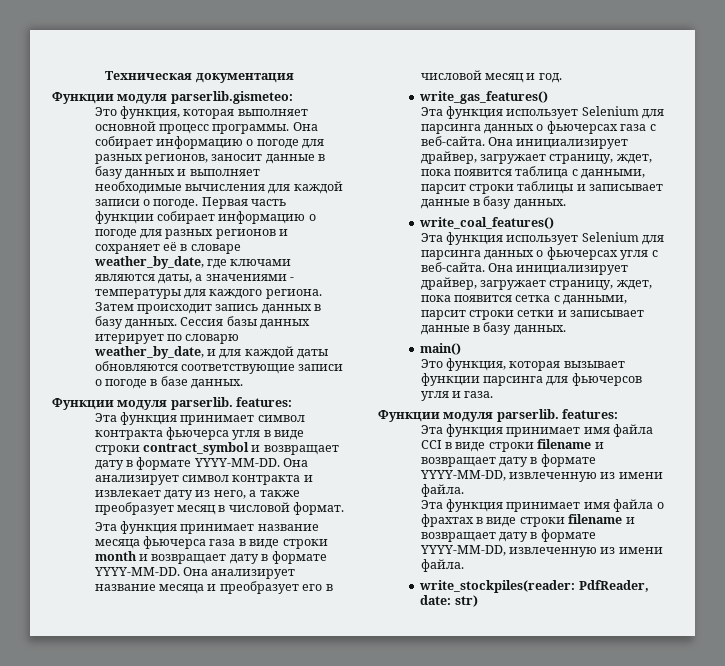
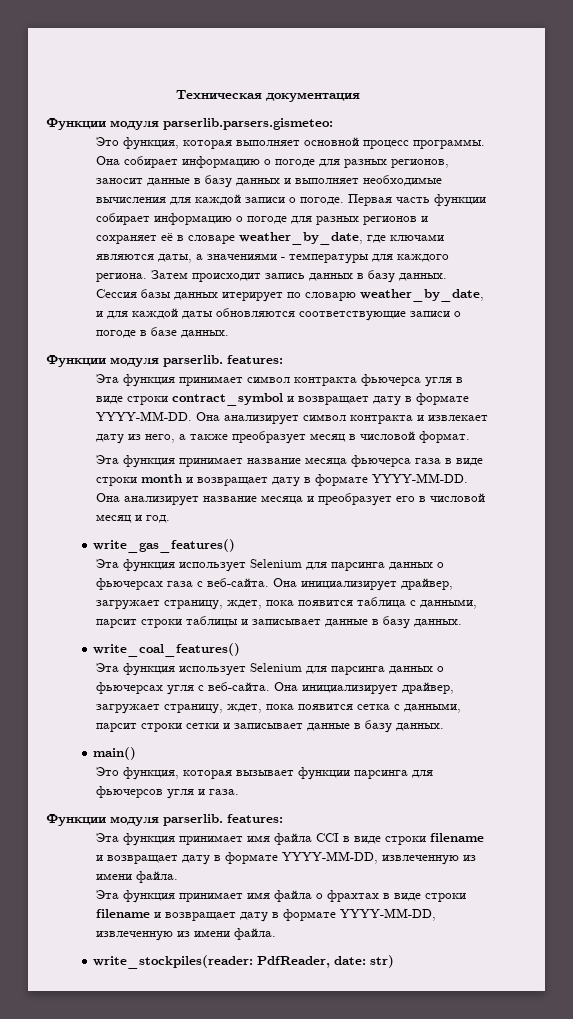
- Функции модуля parserlib.gismeteo:
+ Функции модуля parserlib.parsers.gismeteo:

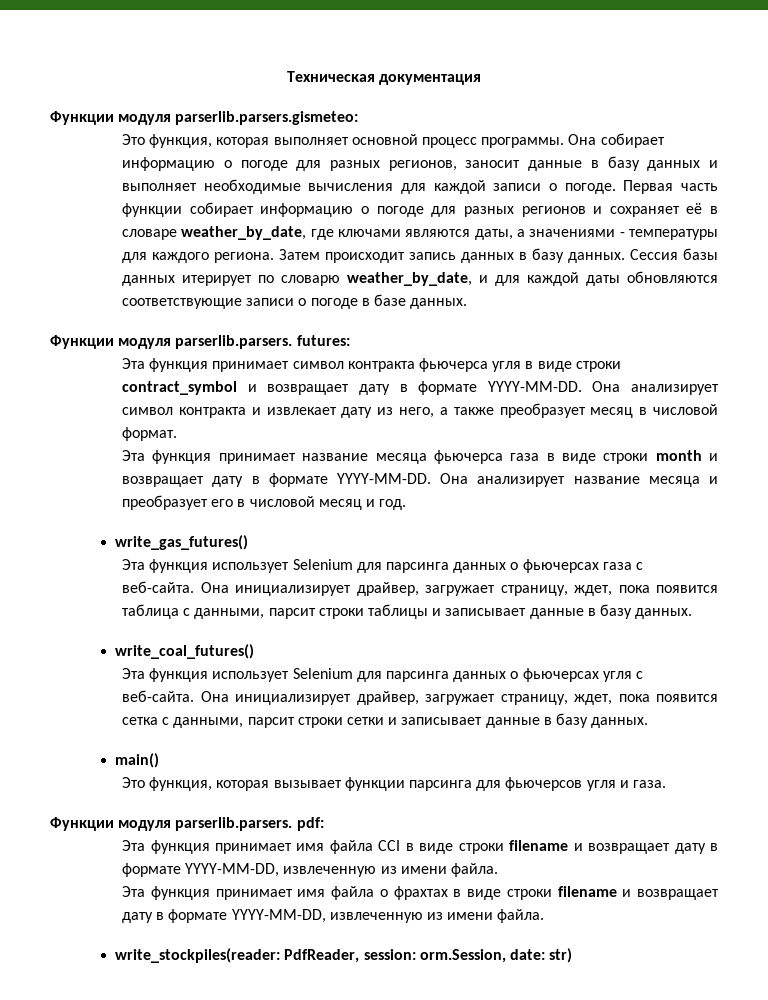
  Сессия базы данных итерирует по словарю weather_by_date, и для каждой даты обновляются соответствующие записи о погоде в базе данных.
- Функции модуля parserlib. features:
+ Функции модуля parserlib.parsers. futures:
- write_gas_features()
+ write_gas_futures()
- write_coal_features()
+ write_coal_futures()
  Это функция, которая вызывает функции парсинга для фьючерсов угля и газа.
- Функции модуля parserlib. features:
+ Функции модуля parserlib.parsers. pdf:
- write_stockpiles(reader: PdfReader, date: str)
+ write_stockpiles(reader: PdfReader, session: orm.Session, date: str)

